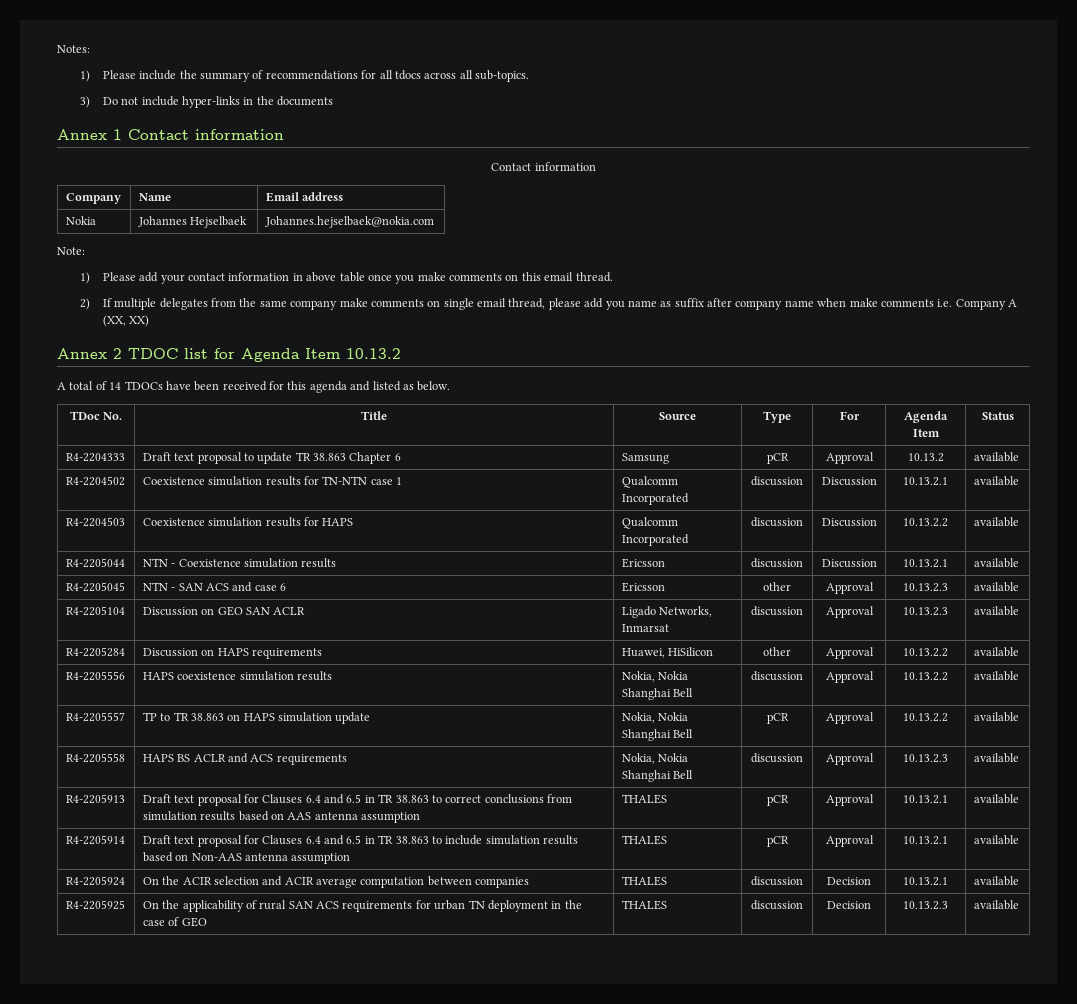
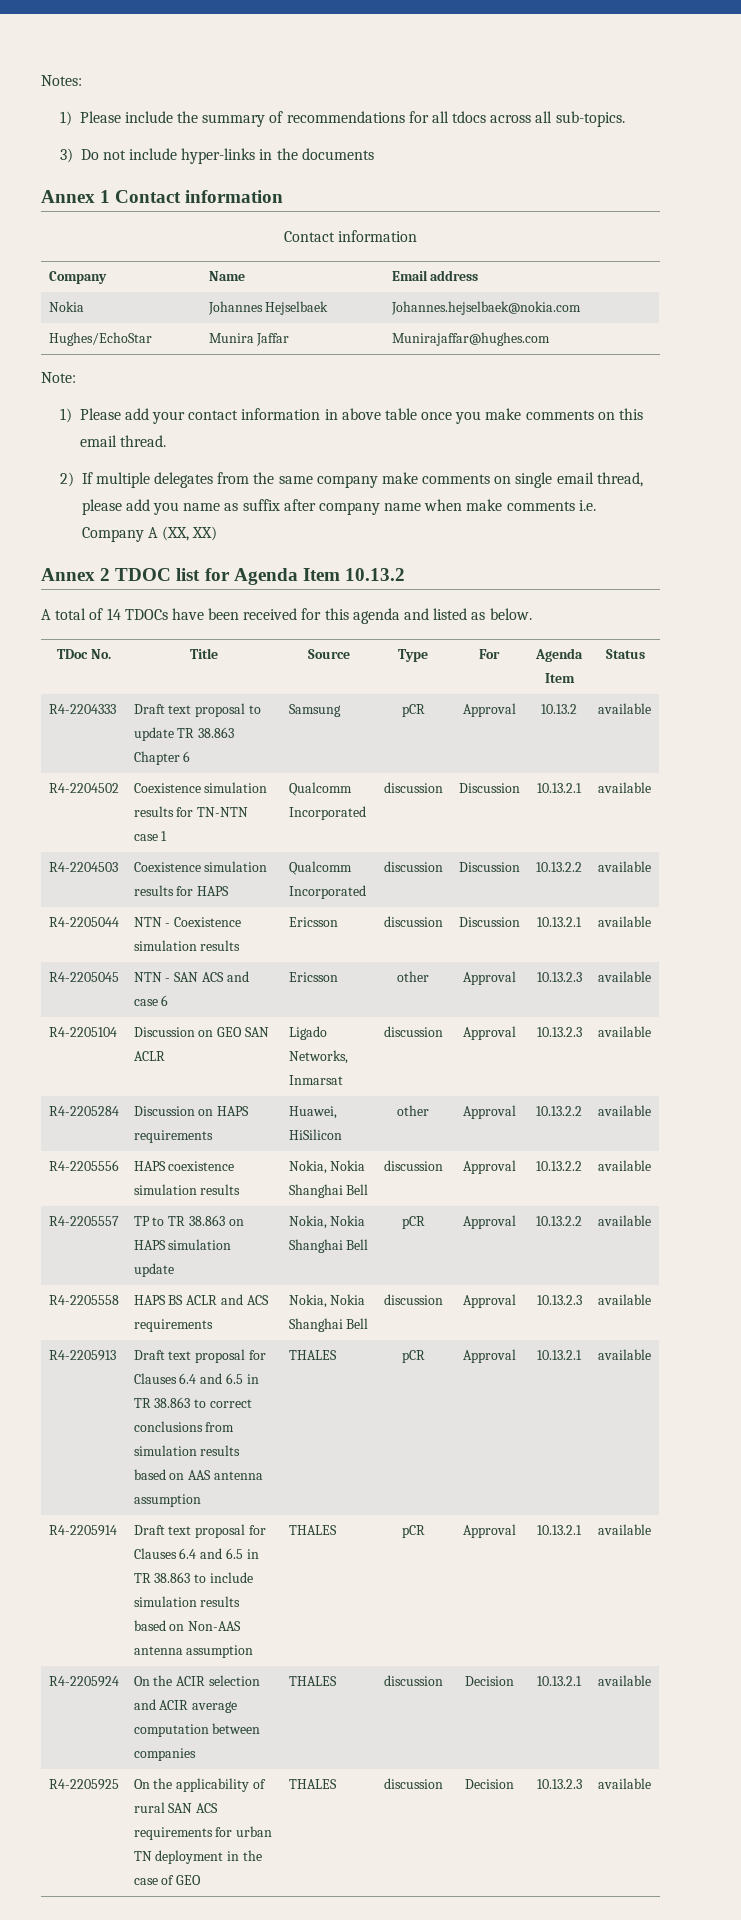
+ Hughes/EchoStar | Munira Jaffar | Munirajaffar@hughes.com

